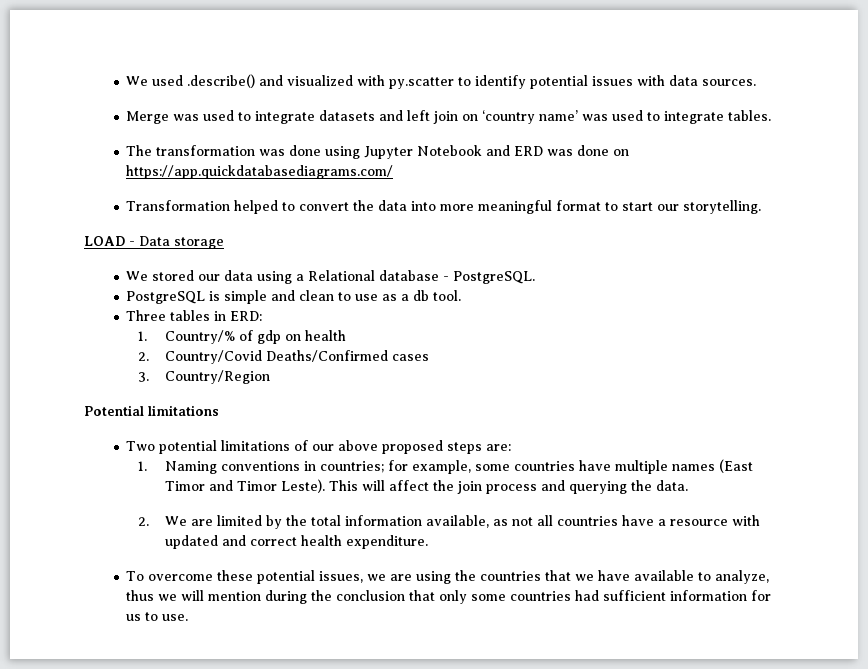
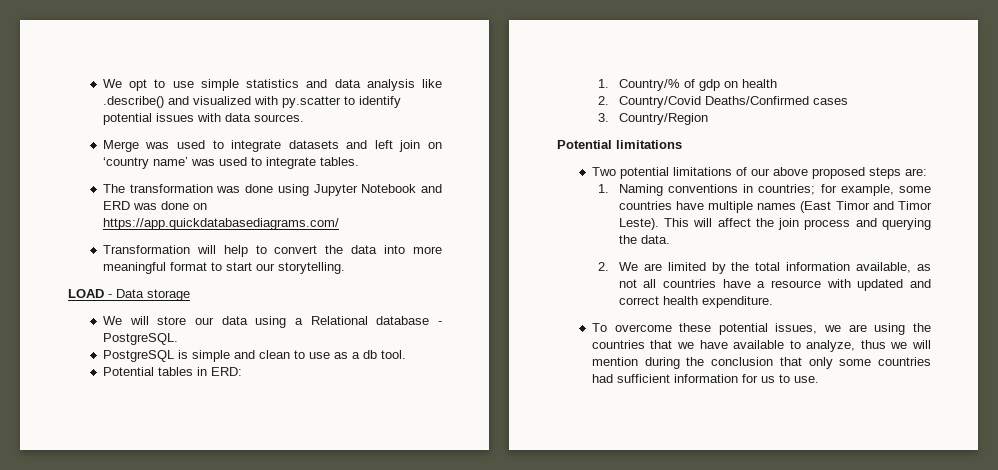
- We used .describe() and visualized with py.scatter to identify potential issues with data sources.
+ We opt to use simple statistics and data analysis like .describe() and visualized with py.scatter to identify potential issues with data sources.
- Transformation helped to convert the data into more meaningful format to start our storytelling.
+ Transformation will help to convert the data into more meaningful format to start our storytelling.
- We stored our data using a Relational database - PostgreSQL.
+ We will store our data using a Relational database - PostgreSQL.
- Three tables in ERD:
+ Potential tables in ERD:

